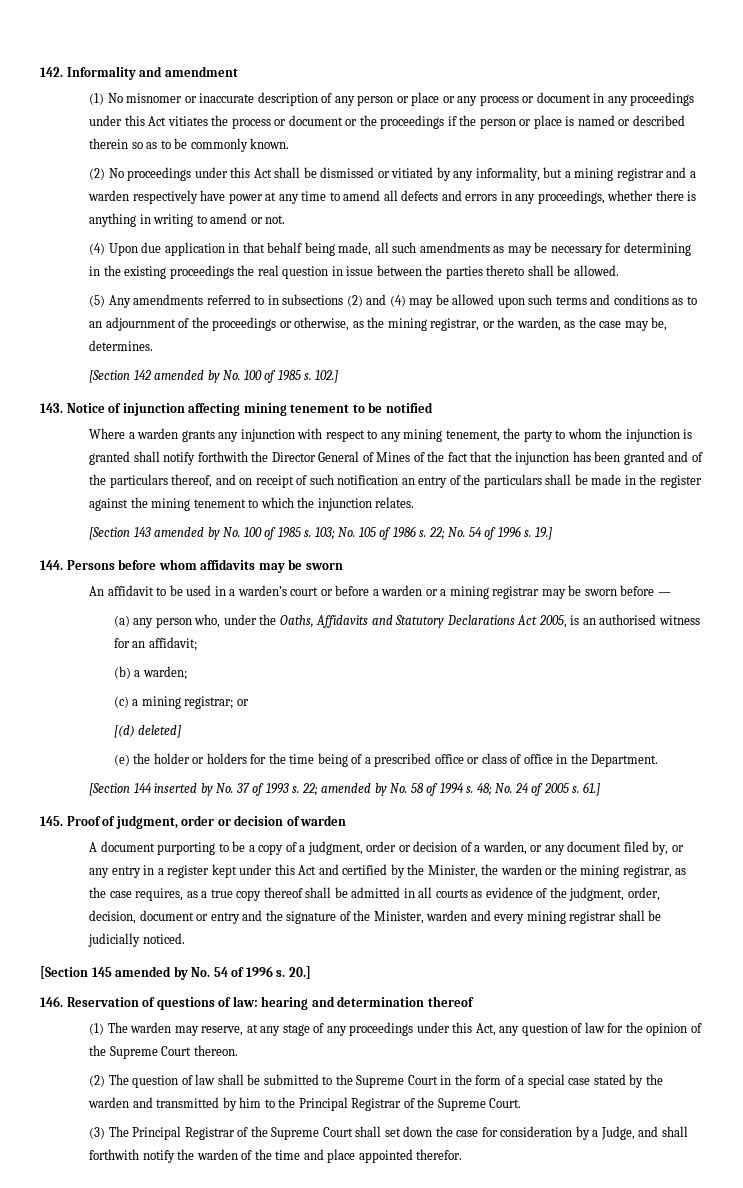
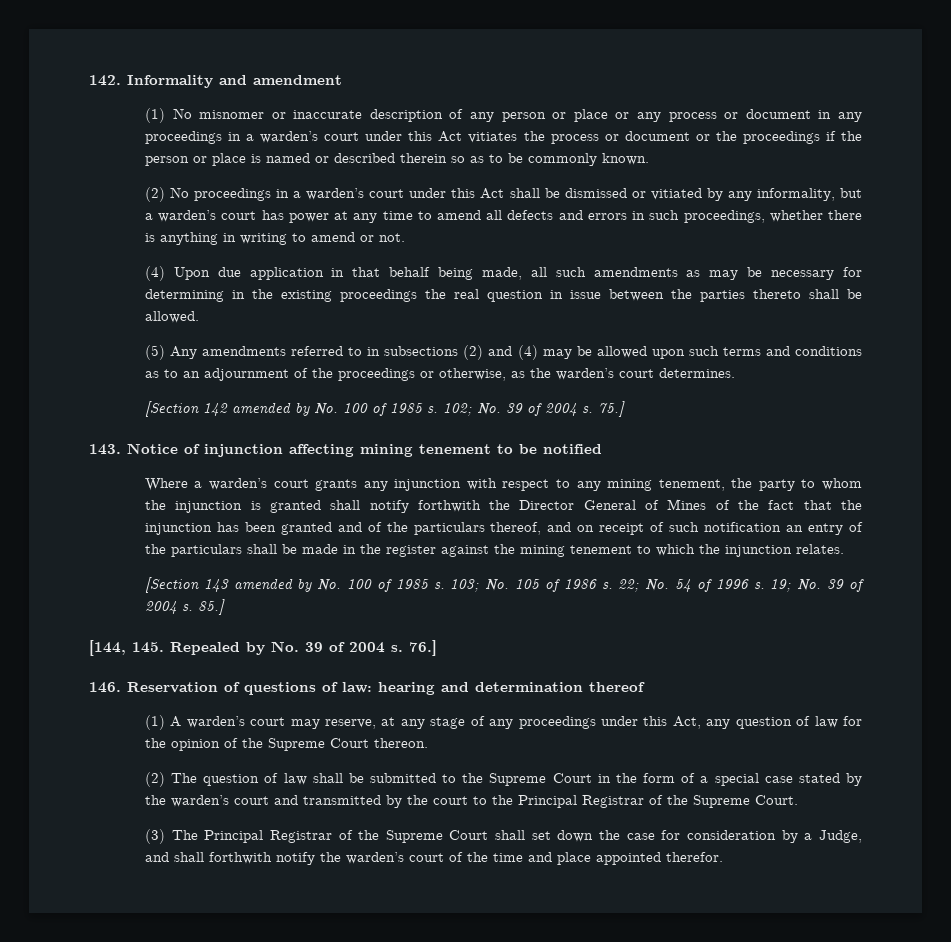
- (1) No misnomer or inaccurate description of any person or place or any process or document in any proceedings under this Act vitiates the process or document or the proceedings if the person or place is named or described therein so as to be commonly known.
+ (1) No misnomer or inaccurate description of any person or place or any process or document in any proceedings in a warden’s court under this Act vitiates the process or document or the proceedings if the person or place is named or described therein so as to be commonly known.
- (2) No proceedings under this Act shall be dismissed or vitiated by any informality, but a mining registrar and a warden respectively have power at any time to amend all defects and errors in any proceedings, whether there is anything in writing to amend or not.
+ (2) No proceedings in a warden’s court under this Act shall be dismissed or vitiated by any informality, but a warden’s court has power at any time to amend all defects and errors in such proceedings, whether there is anything in writing to amend or not.
- (5) Any amendments referred to in subsections (2) and (4) may be allowed upon such terms and conditions as to an adjournment of the proceedings or otherwise, as the mining registrar, or the warden, as the case may be, determines.
+ (5) Any amendments referred to in subsections (2) and (4) may be allowed upon such terms and conditions as to an adjournment of the proceedings or otherwise, as the warden’s court determines.
- 102.]
+ 102; No. 39 of 2004 s. 75.]
- Where a warden grants any injunction with respect to any mining tenement, the party to whom the injunction is granted shall notify forthwith the Director General of Mines of the fact that the injunction has been granted and of the particulars thereof, and on receipt of such notification an entry of the particulars shall be made in the register against the mining tenement to which the injunction relates.
+ Where a warden’s court grants any injunction with respect to any mining tenement, the party to whom the injunction is granted shall notify forthwith the Director General of Mines of the fact that the injunction has been granted and of the particulars thereof, and on receipt of such notification an entry of the particulars shall be made in the register against the mining tenement to which the injunction relates.
- 19.]
- 144. Persons before whom affidavits may be sworn
- An affidavit to be used in a warden’s court or before a warden or a mining registrar may be sworn before —
- (a) any person who, under the Oaths, Affidavits and Statutory Declarations Act 2005, is an authorised witness for an affidavit;
- (b) a warden;
- (c) a mining registrar; or
- [(d) deleted]
- (e) the holder or holders for the time being of a prescribed office or class of office in the Department.
- [Section 144 inserted by No. 37 of 1993 s. 22; amended by No. 58 of 1994 s. 48; No. 24 of 2005 s. 61.]
- 145. Proof of judgment, order or decision of warden
- A document purporting to be a copy of a judgment, order or decision of a warden, or any document filed by, or any entry in a register kept under this Act and certified by the Minister, the warden or the mining registrar, as the case requires, as a true copy thereof shall be admitted in all courts as evidence of the judgment, order, decision, document or entry and the signature of the Minister, warden and every mining registrar shall be judicially noticed.
- [Section 145 amended by No. 54 of 1996 s. 20.]
+ 19; No. 39 of 2004 s. 85.]
+ [144, 145. Repealed by No. 39 of 2004 s. 76.]
- (1) The warden may reserve, at any stage of any proceedings under this Act, any question of law for the opinion of the Supreme Court thereon.
+ (1) A warden’s court may reserve, at any stage of any proceedings under this Act, any question of law for the opinion of the Supreme Court thereon.
- (2) The question of law shall be submitted to the Supreme Court in the form of a special case stated by the warden and transmitted by him to the Principal Registrar of the Supreme Court.
+ (2) The question of law shall be submitted to the Supreme Court in the form of a special case stated by the warden’s court and transmitted by the court to the Principal Registrar of the Supreme Court.
- (3) The Principal Registrar of the Supreme Court shall set down the case for consideration by a Judge, and shall forthwith notify the warden of the time and place appointed therefor.
+ (3) The Principal Registrar of the Supreme Court shall set down the case for consideration by a Judge, and shall forthwith notify the warden’s court of the time and place appointed therefor.

